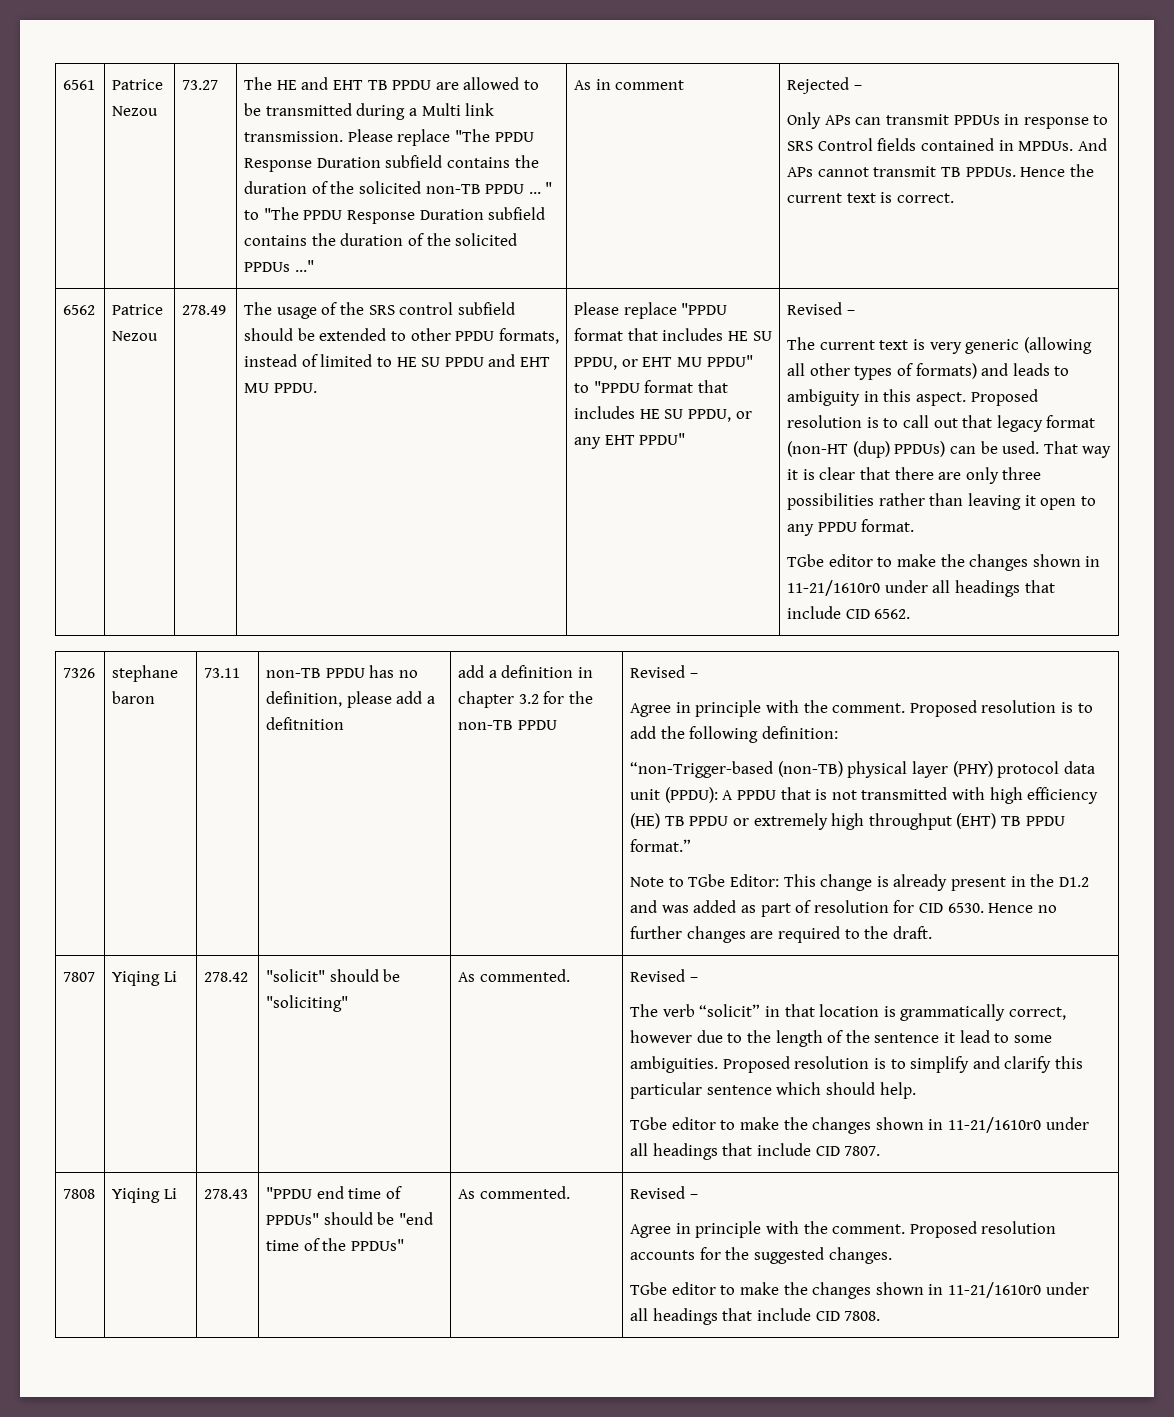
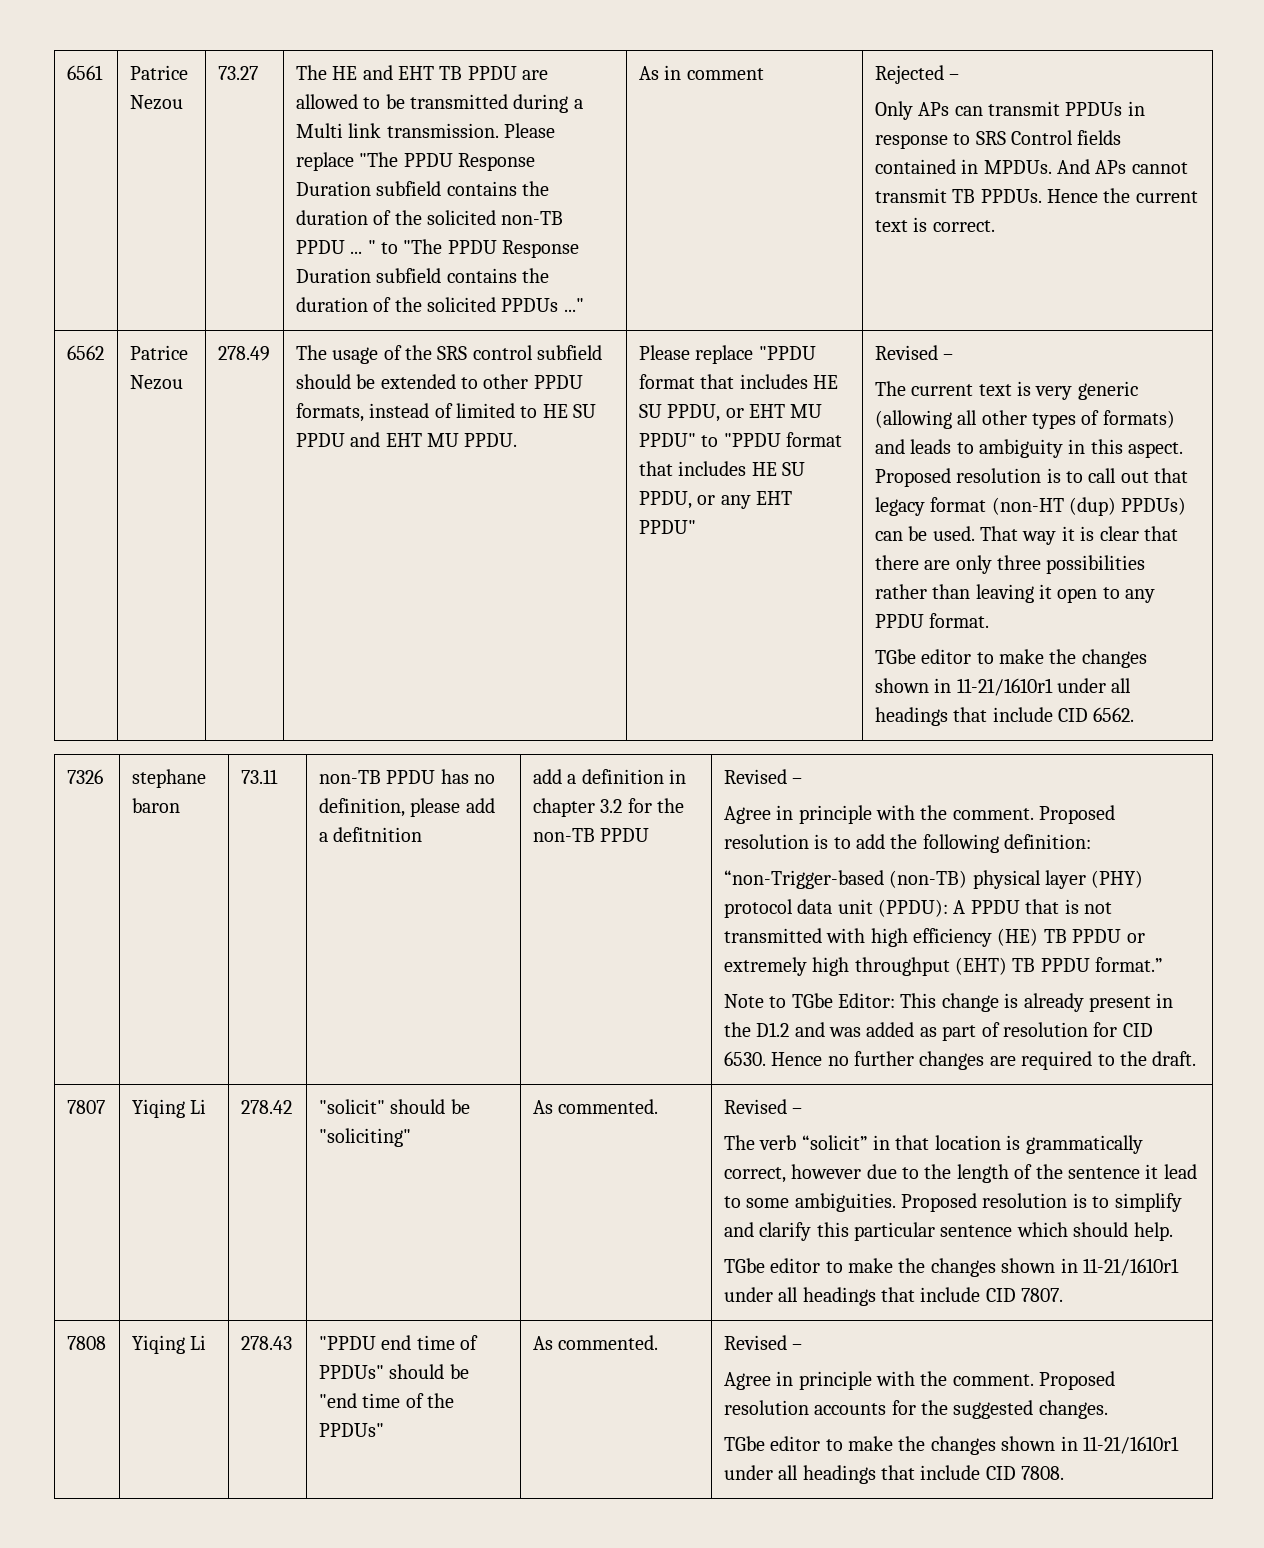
- TGbe editor to make the changes shown in 11-21/1610r0 under all headings that include CID 6562.
+ TGbe editor to make the changes shown in 11-21/1610r1 under all headings that include CID 6562.
- TGbe editor to make the changes shown in 11-21/1610r0 under all headings that include CID 7807.
+ TGbe editor to make the changes shown in 11-21/1610r1 under all headings that include CID 7807.
- TGbe editor to make the changes shown in 11-21/1610r0 under all headings that include CID 7808.
+ TGbe editor to make the changes shown in 11-21/1610r1 under all headings that include CID 7808.

